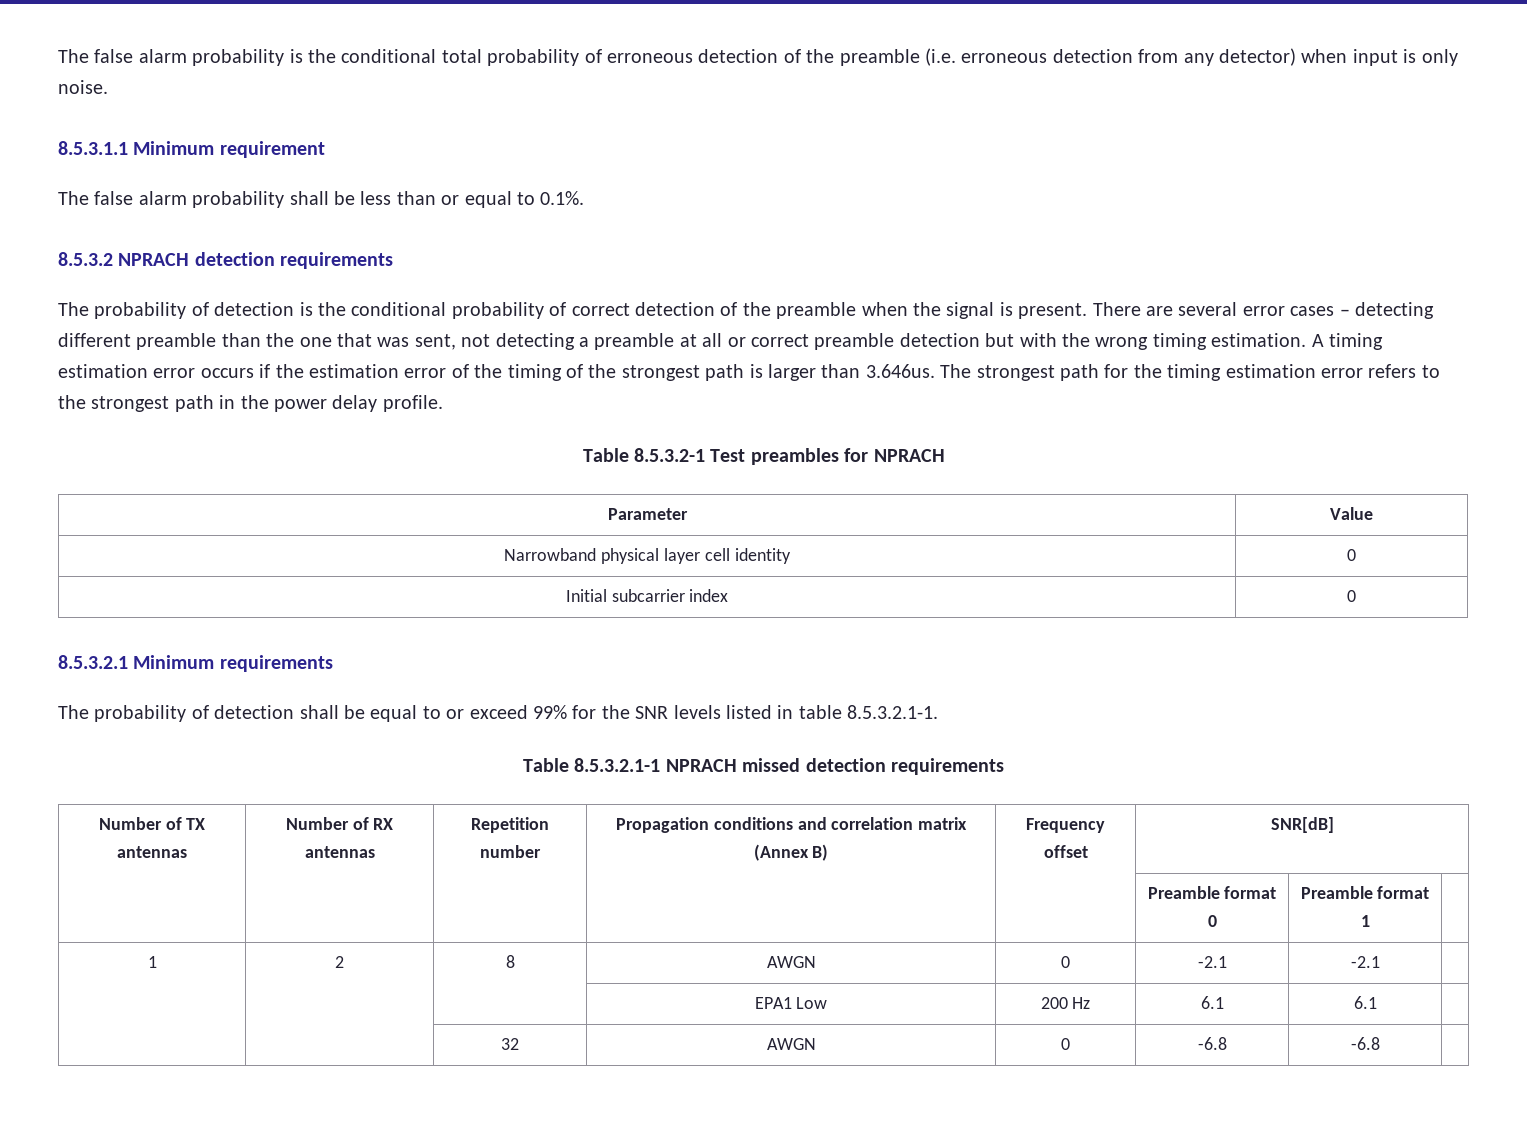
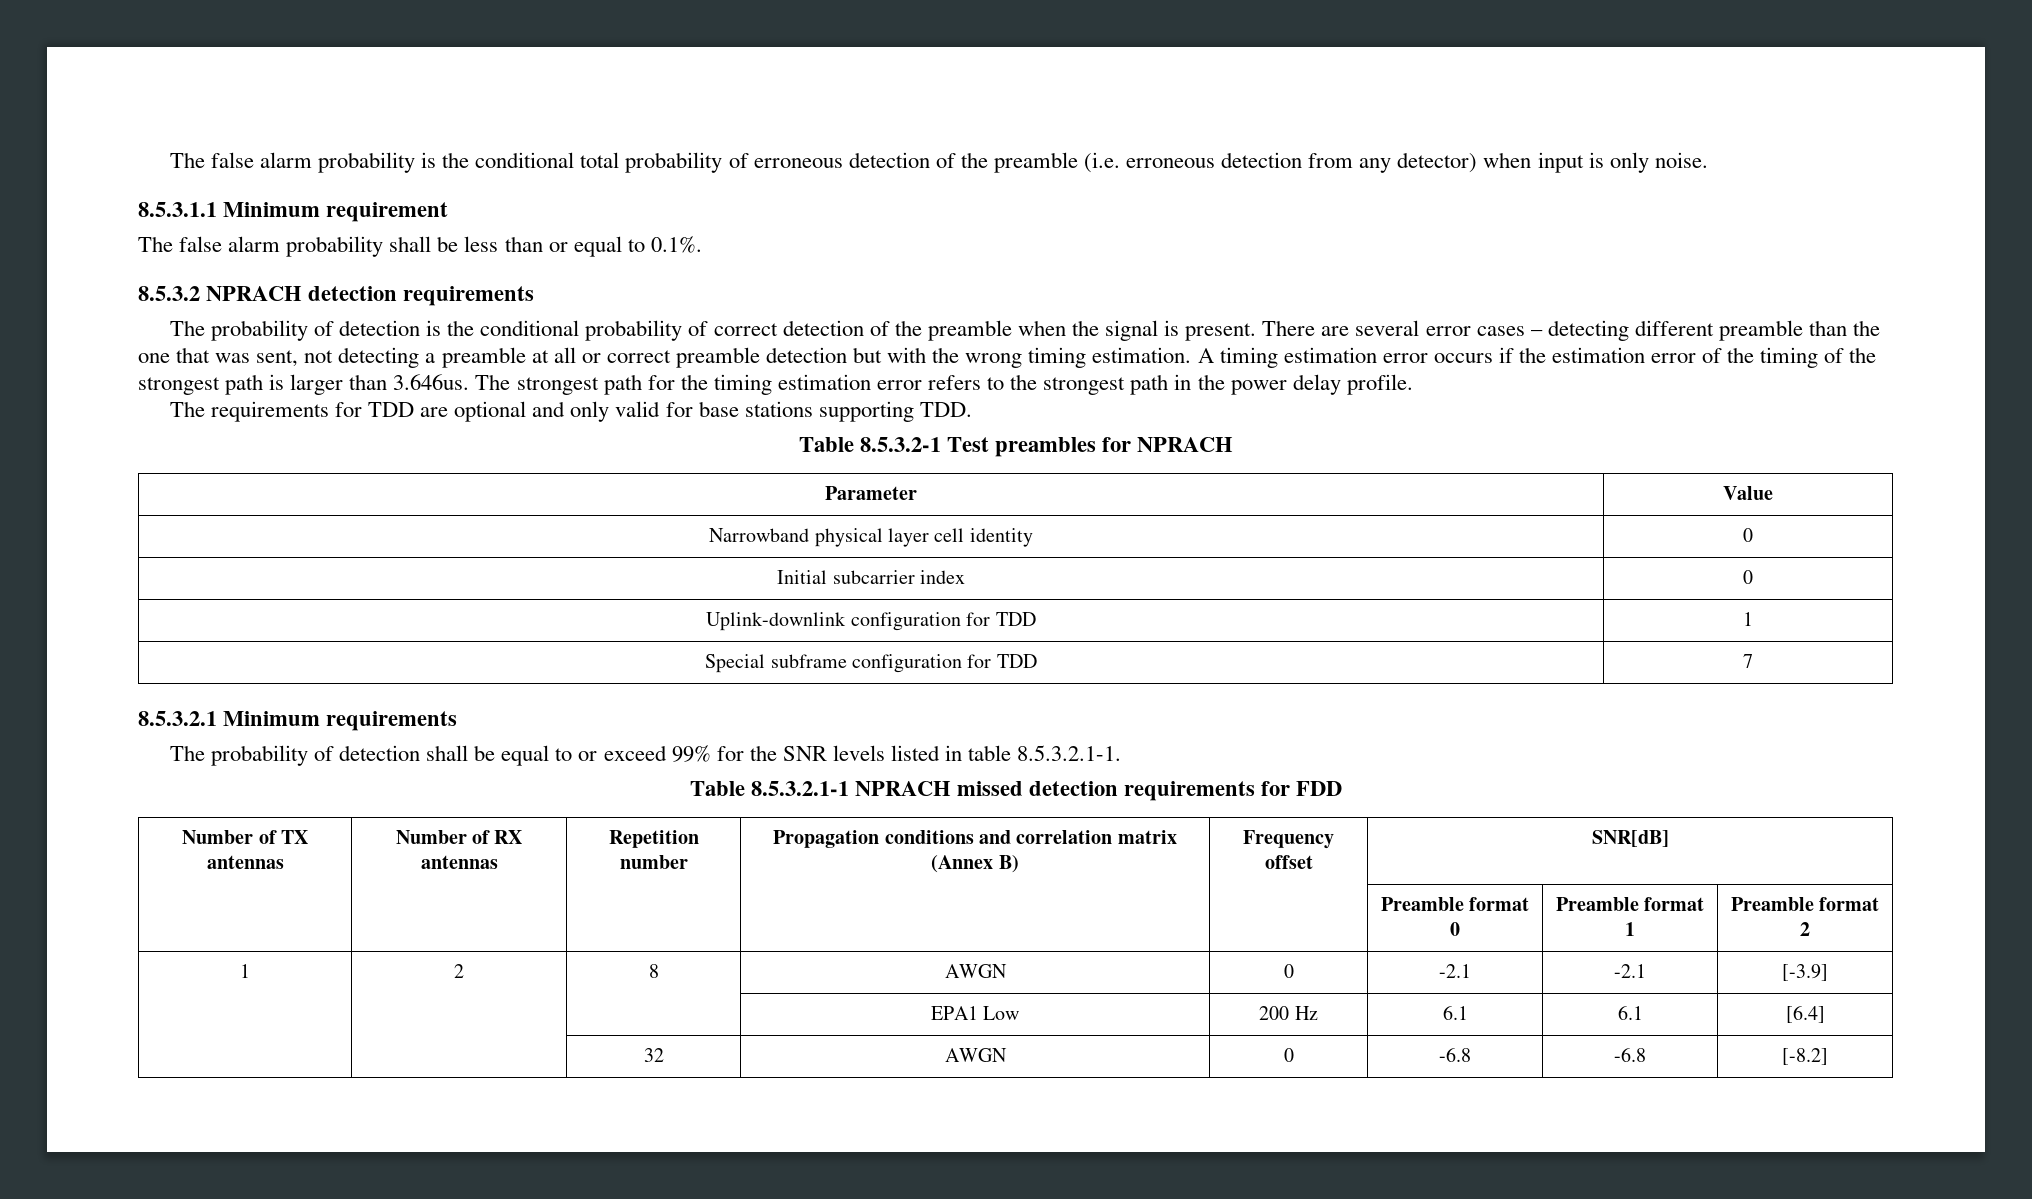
+ The requirements for TDD are optional and only valid for base stations supporting TDD.
+ Uplink-downlink configuration for TDD | 1
+ Special subframe configuration for TDD | 7
- Table 8.5.3.2.1-1 NPRACH missed detection requirements
+ Table 8.5.3.2.1-1 NPRACH missed detection requirements for FDD
- | | | | | Preamble format 0 | Preamble format 1 |
+ | | | | | Preamble format 0 | Preamble format 1 | Preamble format 2
- 1 | 2 | 8 | AWGN | 0 | -2.1 | -2.1 |
+ 1 | 2 | 8 | AWGN | 0 | -2.1 | -2.1 | [-3.9]
- | | | EPA1 Low | 200 Hz | 6.1 | 6.1 |
+ | | | EPA1 Low | 200 Hz | 6.1 | 6.1 | [6.4]
- | | 32 | AWGN | 0 | -6.8 | -6.8 |
+ | | 32 | AWGN | 0 | -6.8 | -6.8 | [-8.2]

